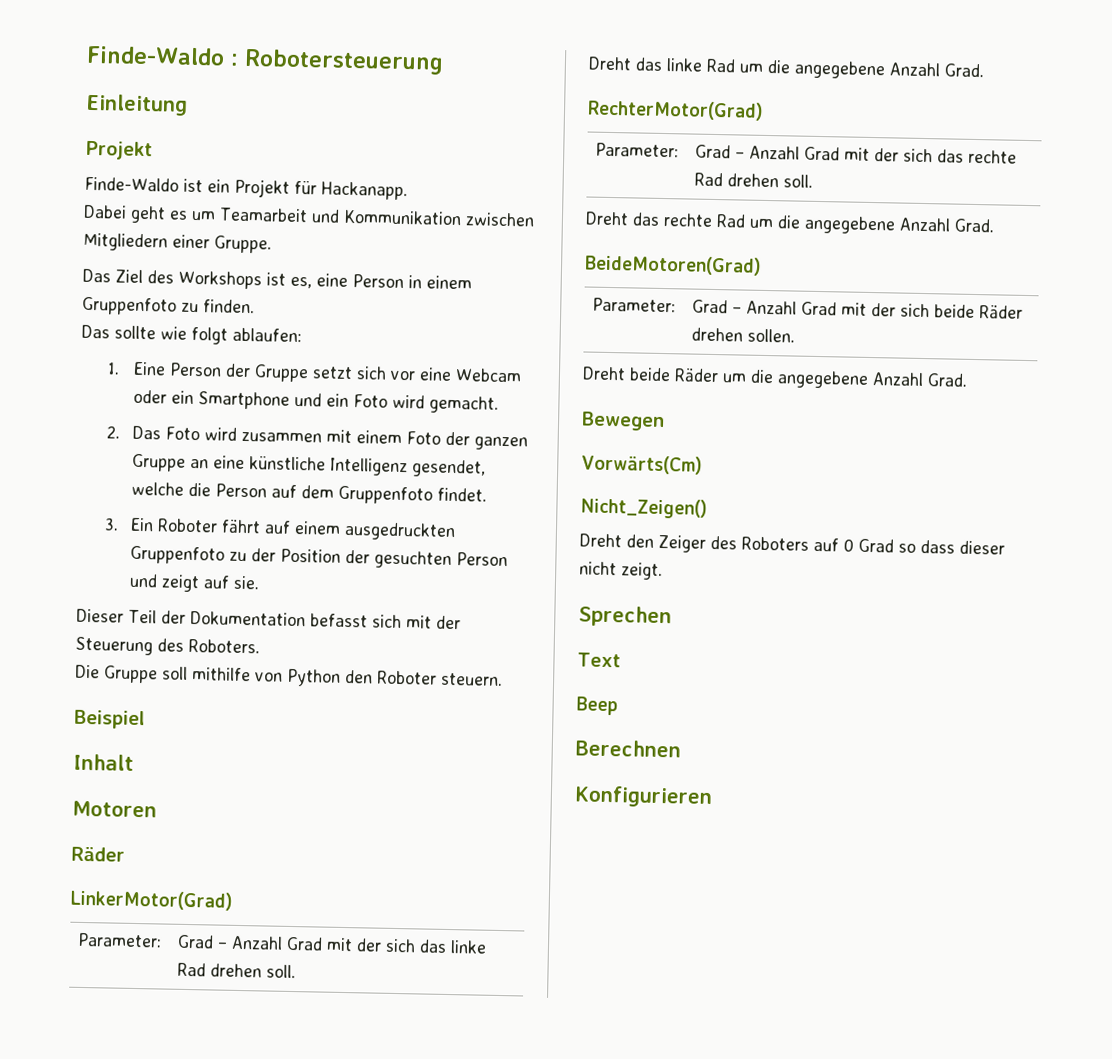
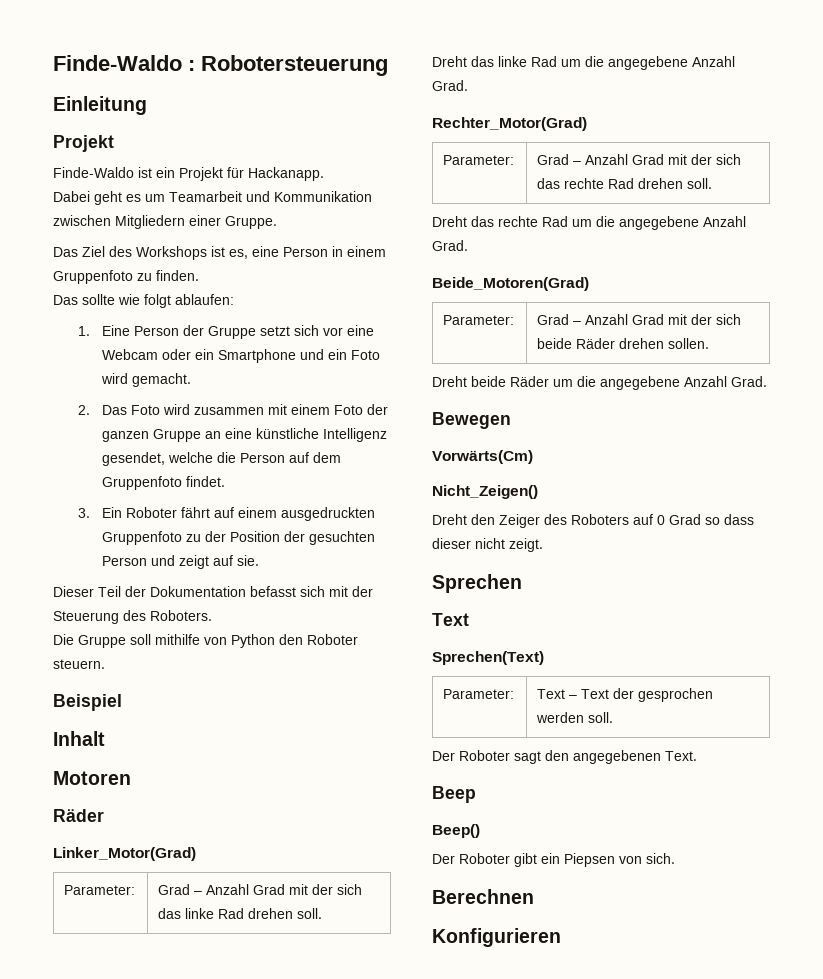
- LinkerMotor(Grad)
+ Linker_Motor(Grad)
- RechterMotor(Grad)
+ Rechter_Motor(Grad)
- BeideMotoren(Grad)
+ Beide_Motoren(Grad)
+ Sprechen(Text)
+ Parameter: | Text – Text der gesprochen werden soll.
+ Der Roboter sagt den angegebenen Text.
  Beep
+ Beep()
+ Der Roboter gibt ein Piepsen von sich.

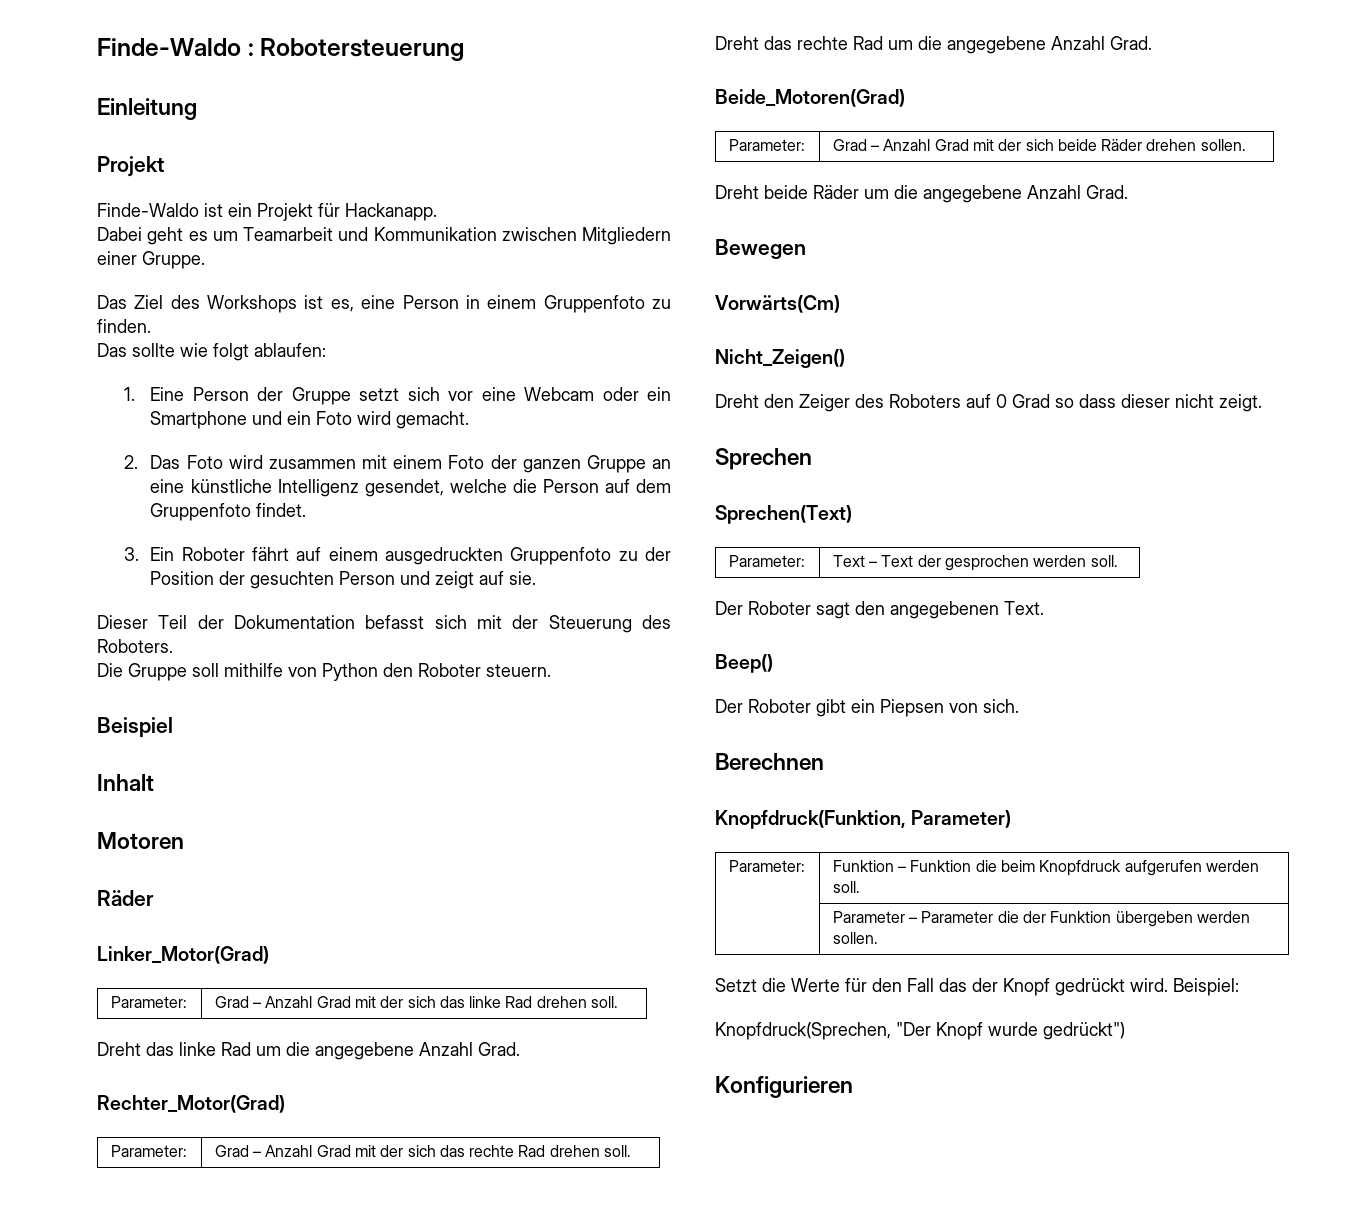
  Sprechen
- Text
- Beep
+ Knopfdruck(Funktion, Parameter)
+ Parameter: | Funktion – Funktion die beim Knopfdruck aufgerufen werden soll.
+ | Parameter – Parameter die der Funktion übergeben werden sollen.
+ Setzt die Werte für den Fall das der Knopf gedrückt wird. Beispiel:
+ Knopfdruck(Sprechen, "Der Knopf wurde gedrückt")

